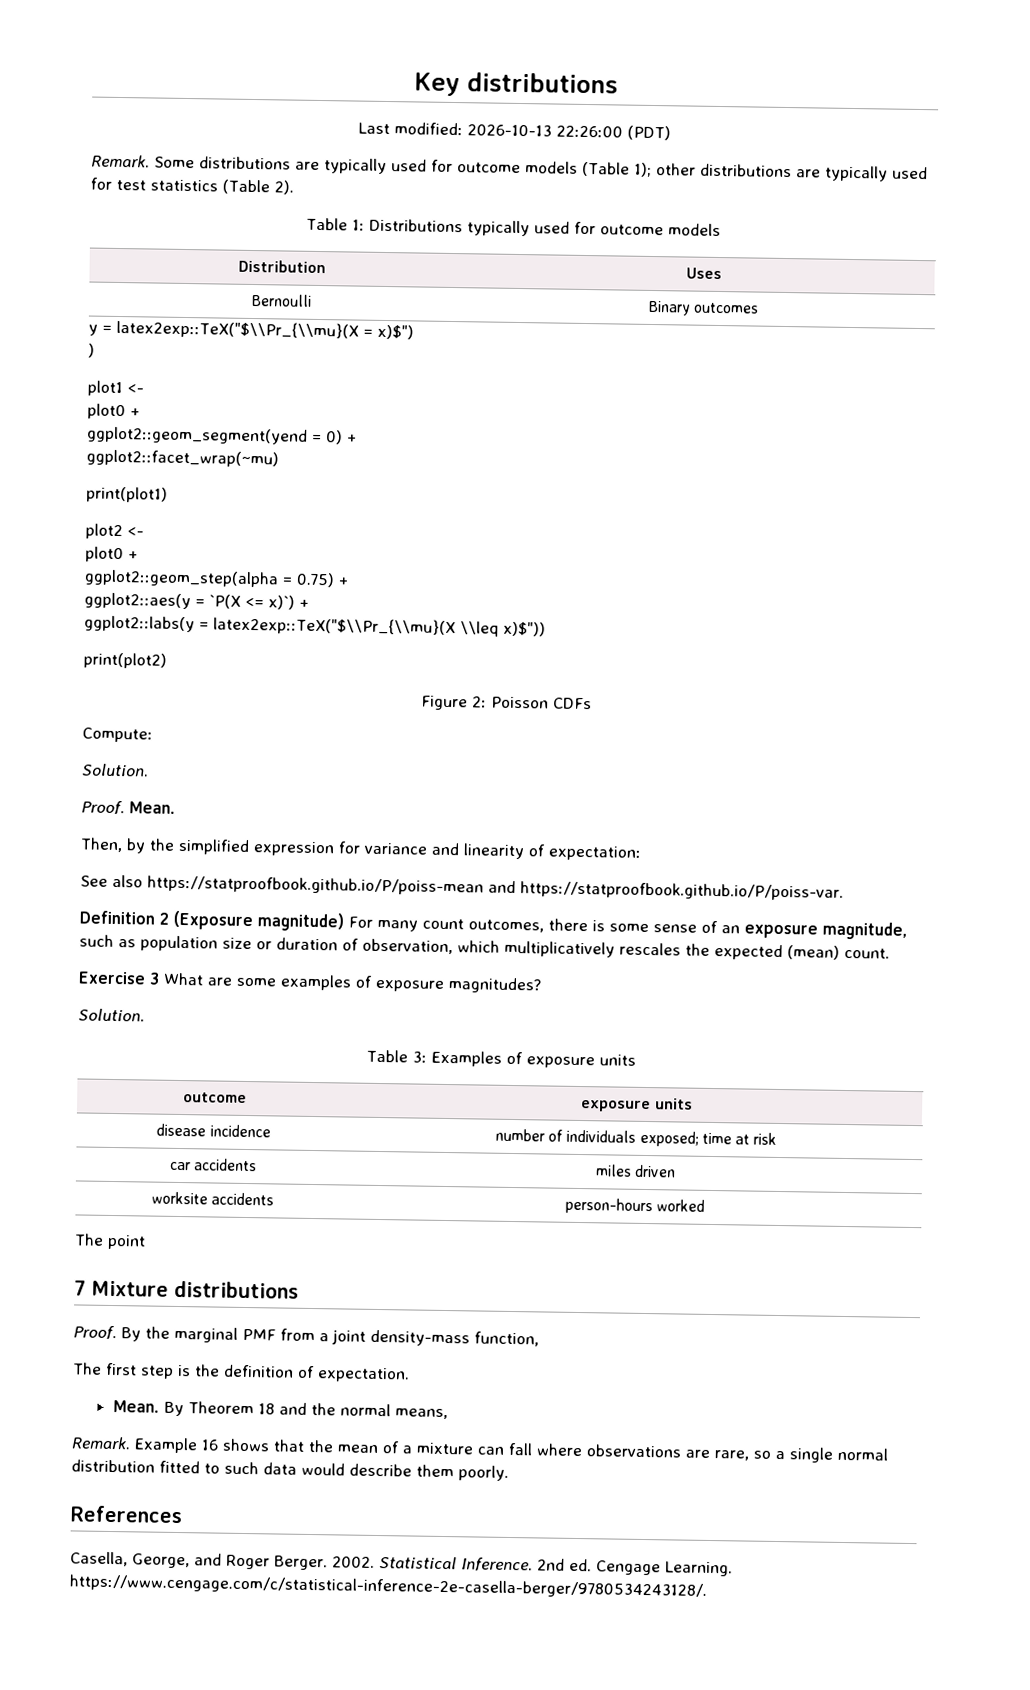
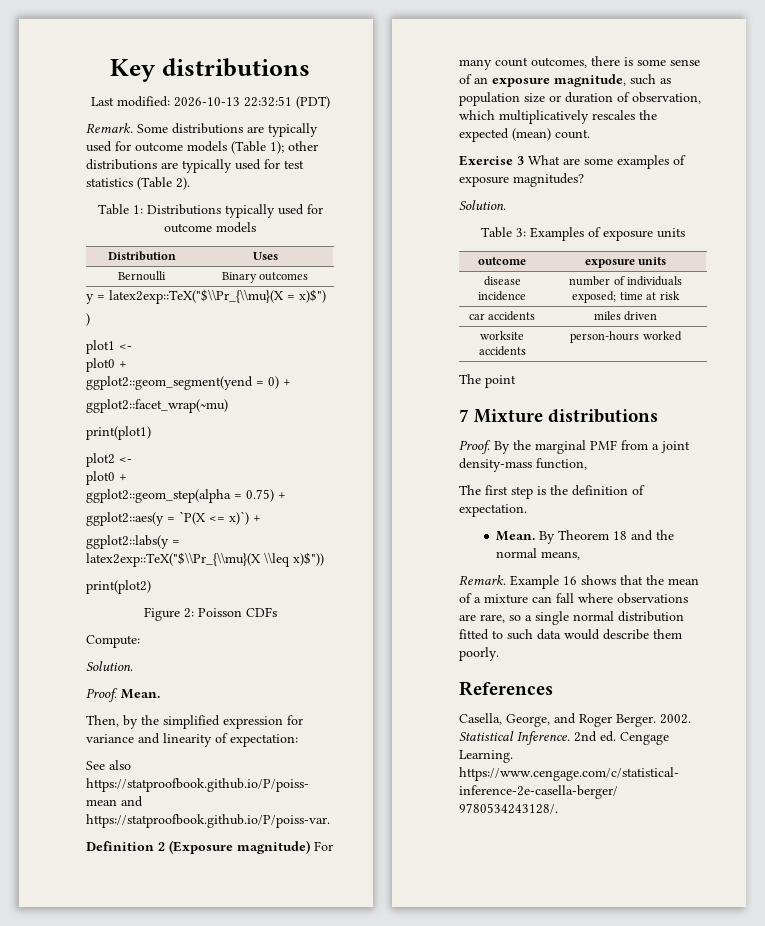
- Last modified: 2026-10-13 22:26:00 (PDT)
+ Last modified: 2026-10-13 22:32:51 (PDT)

